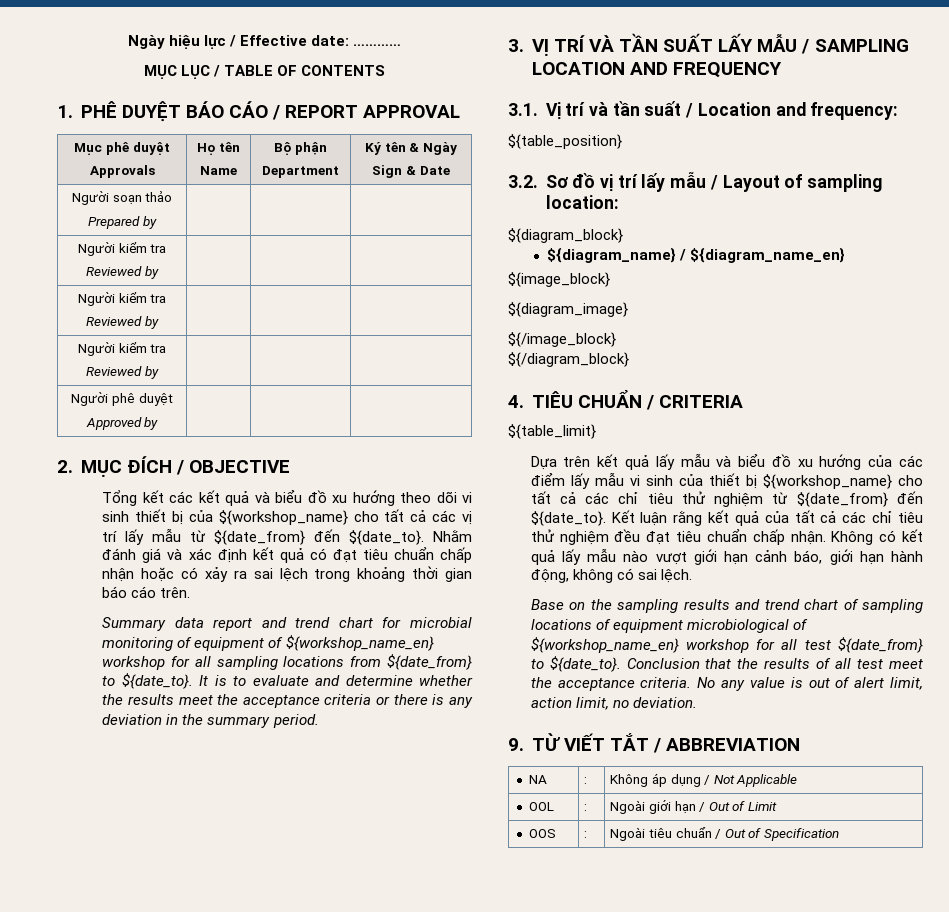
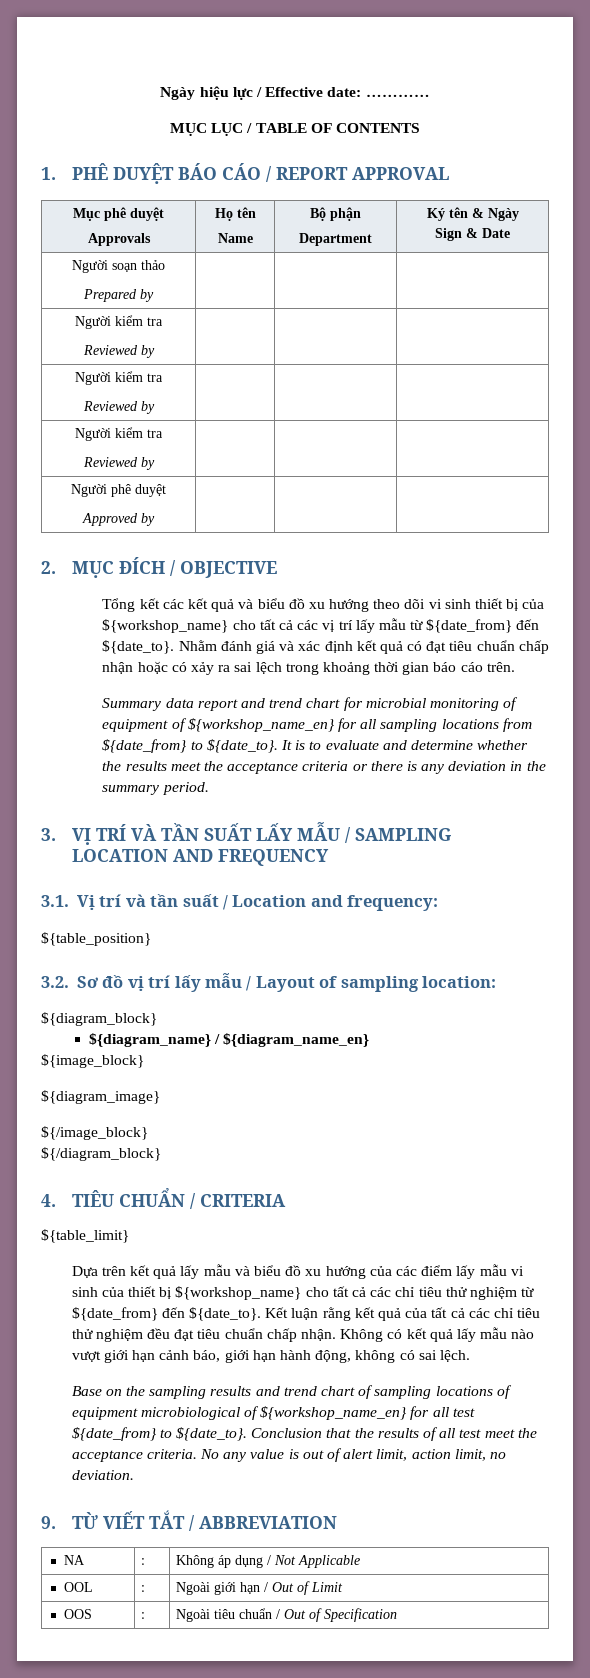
- Summary data report and trend chart for microbial monitoring of equipment of ${workshop_name_en} workshop for all sampling locations from ${date_from} to ${date_to}.
+ Summary data report and trend chart for microbial monitoring of equipment of ${workshop_name_en} for all sampling locations from ${date_from} to ${date_to}.
- Base on the sampling results and trend chart of sampling locations of equipment microbiological of ${workshop_name_en} workshop for all test ${date_from} to ${date_to}.
+ Base on the sampling results and trend chart of sampling locations of equipment microbiological of ${workshop_name_en} for all test ${date_from} to ${date_to}.

